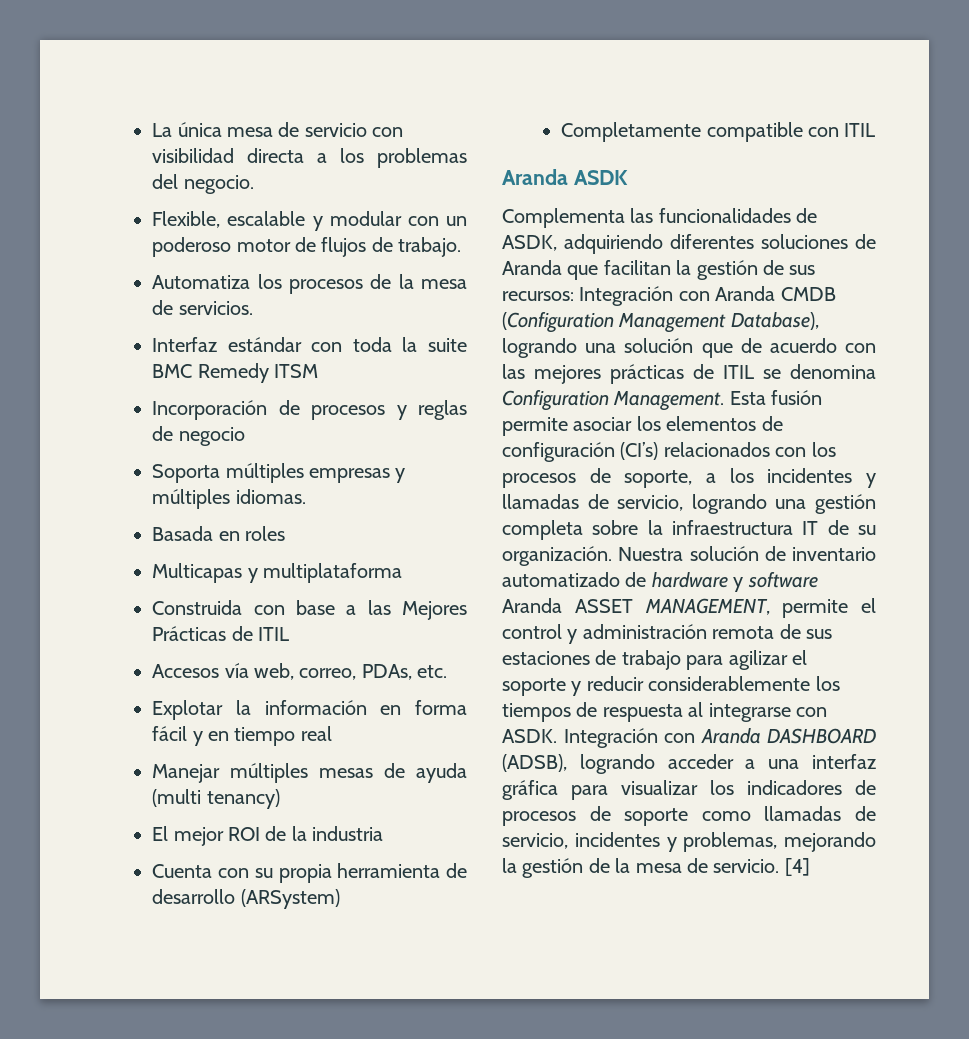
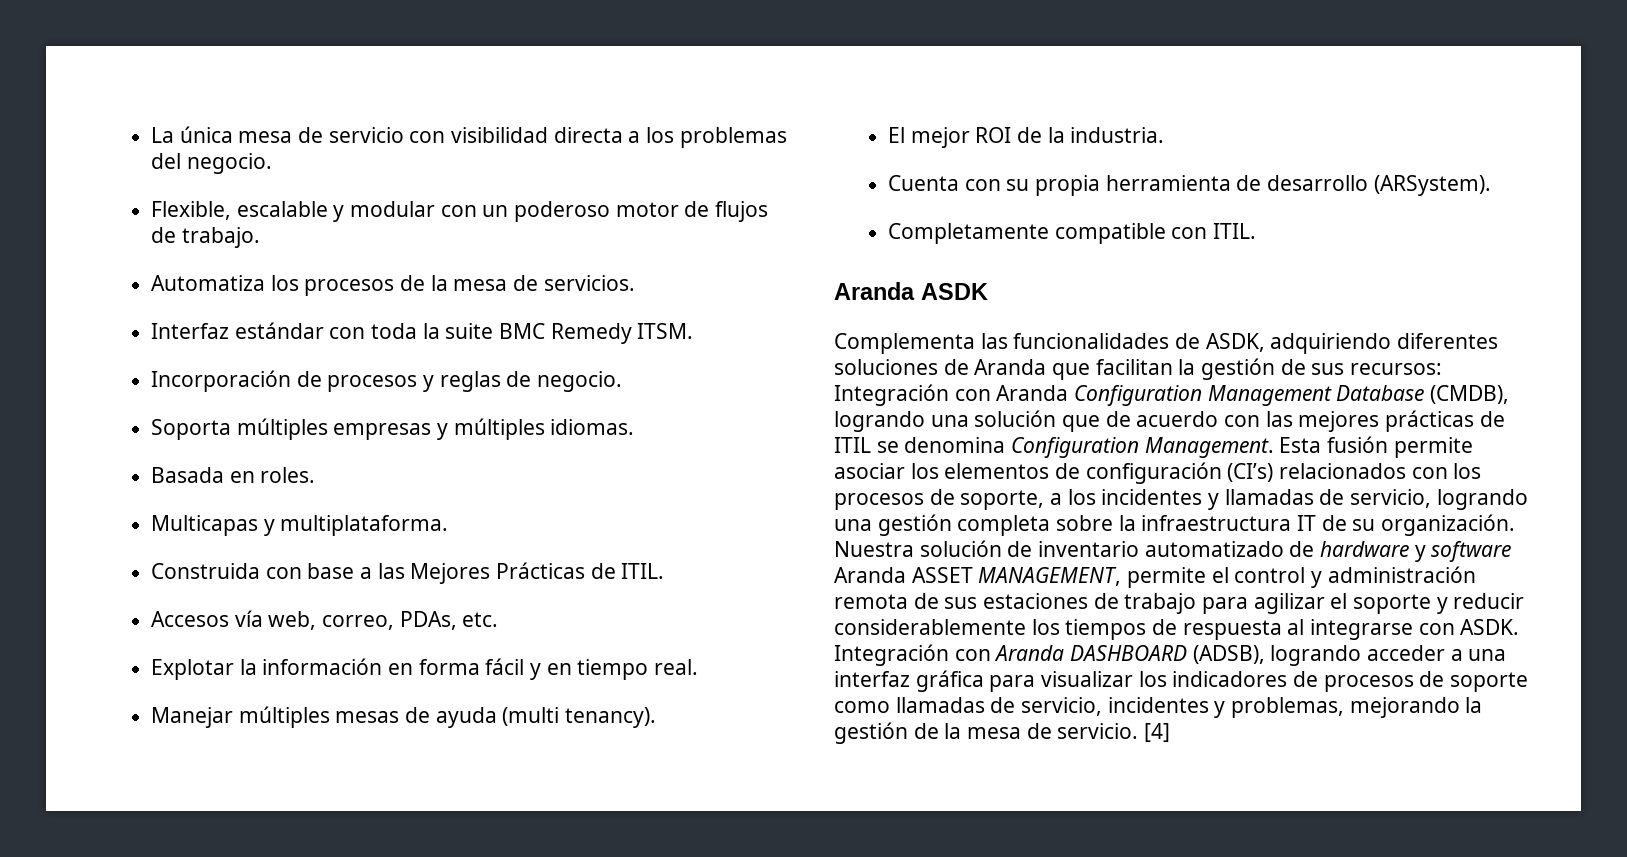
- Interfaz estándar con toda la suite BMC Remedy ITSM
+ Interfaz estándar con toda la suite BMC Remedy ITSM.
- Incorporación de procesos y reglas de negocio
+ Incorporación de procesos y reglas de negocio.
- Basada en roles
+ Basada en roles.
- Multicapas y multiplataforma
+ Multicapas y multiplataforma.
- Construida con base a las Mejores Prácticas de ITIL
+ Construida con base a las Mejores Prácticas de ITIL.
- Explotar la información en forma fácil y en tiempo real
+ Explotar la información en forma fácil y en tiempo real.
- Manejar múltiples mesas de ayuda (multi tenancy)
+ Manejar múltiples mesas de ayuda (multi tenancy).
- El mejor ROI de la industria
+ El mejor ROI de la industria.
- Cuenta con su propia herramienta de desarrollo (ARSystem)
+ Cuenta con su propia herramienta de desarrollo (ARSystem).
- Completamente compatible con ITIL
+ Completamente compatible con ITIL.
- Complementa las funcionalidades de ASDK, adquiriendo diferentes soluciones de Aranda que facilitan la gestión de sus recursos: Integración con Aranda CMDB (Configuration Management Database), logrando una solución que de acuerdo con las mejores prácticas de ITIL se denomina Configuration Management.
+ Complementa las funcionalidades de ASDK, adquiriendo diferentes soluciones de Aranda que facilitan la gestión de sus recursos: Integración con Aranda Configuration Management Database (CMDB), logrando una solución que de acuerdo con las mejores prácticas de ITIL se denomina Configuration Management.

